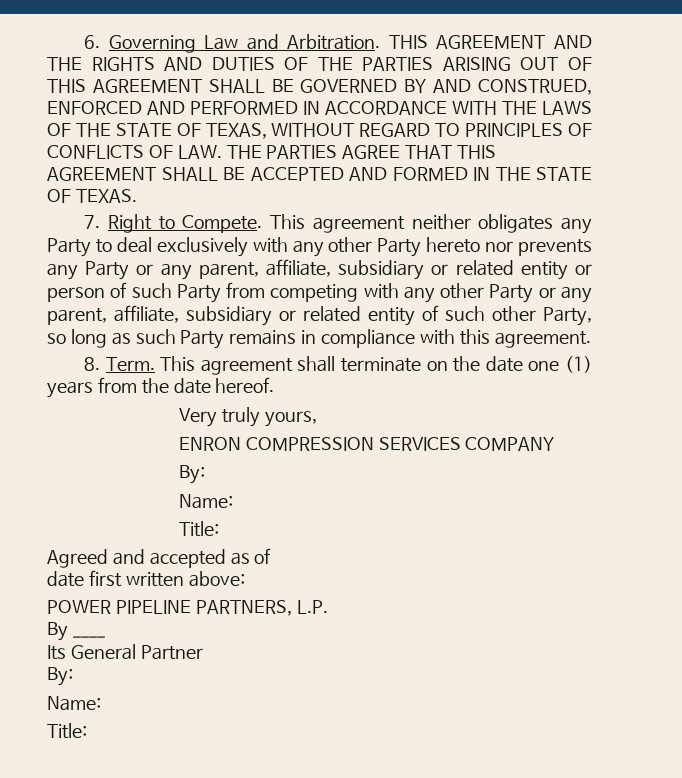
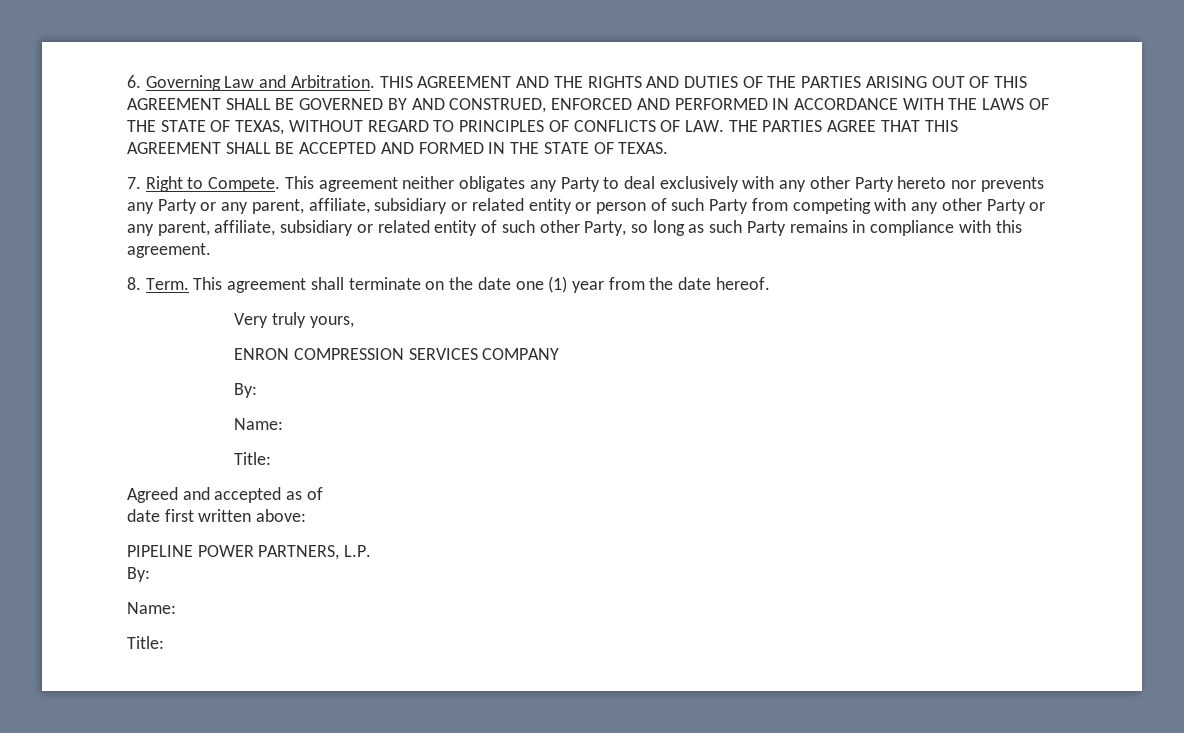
- This agreement shall terminate on the date one (1) years from the date hereof.
+ This agreement shall terminate on the date one (1) year from the date hereof.
- POWER PIPELINE PARTNERS, L.P.
+ PIPELINE POWER PARTNERS, L.P.
- By ____
- Its General Partner

